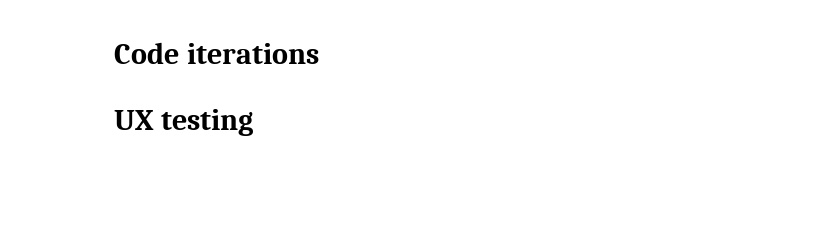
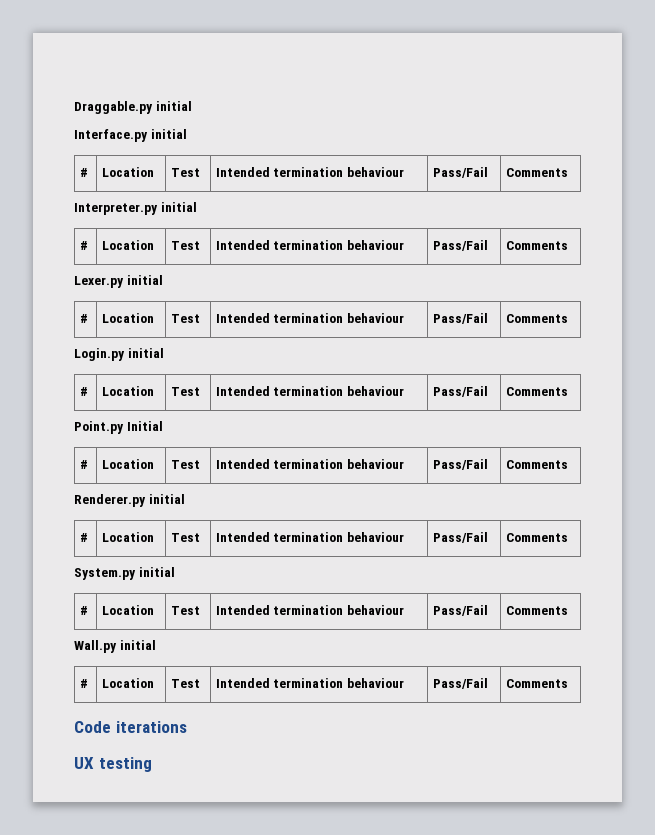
+ Draggable.py initial
+ Interface.py initial
+ # | Location | Test | Intended termination behaviour | Pass/Fail | Comments
+ Interpreter.py initial
+ # | Location | Test | Intended termination behaviour | Pass/Fail | Comments
+ Lexer.py initial
+ # | Location | Test | Intended termination behaviour | Pass/Fail | Comments
+ Login.py initial
+ # | Location | Test | Intended termination behaviour | Pass/Fail | Comments
+ Point.py Initial
+ # | Location | Test | Intended termination behaviour | Pass/Fail | Comments
+ Renderer.py initial
+ # | Location | Test | Intended termination behaviour | Pass/Fail | Comments
+ System.py initial
+ # | Location | Test | Intended termination behaviour | Pass/Fail | Comments
+ Wall.py initial
+ # | Location | Test | Intended termination behaviour | Pass/Fail | Comments

